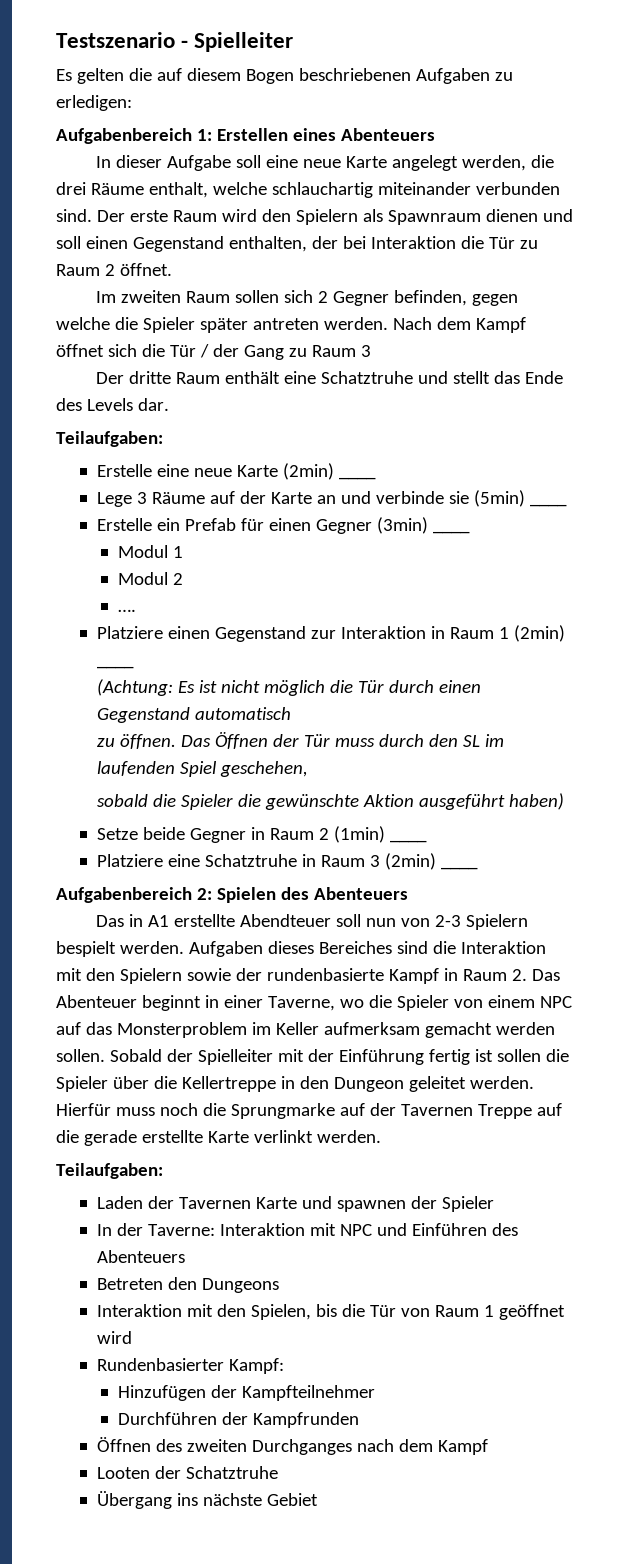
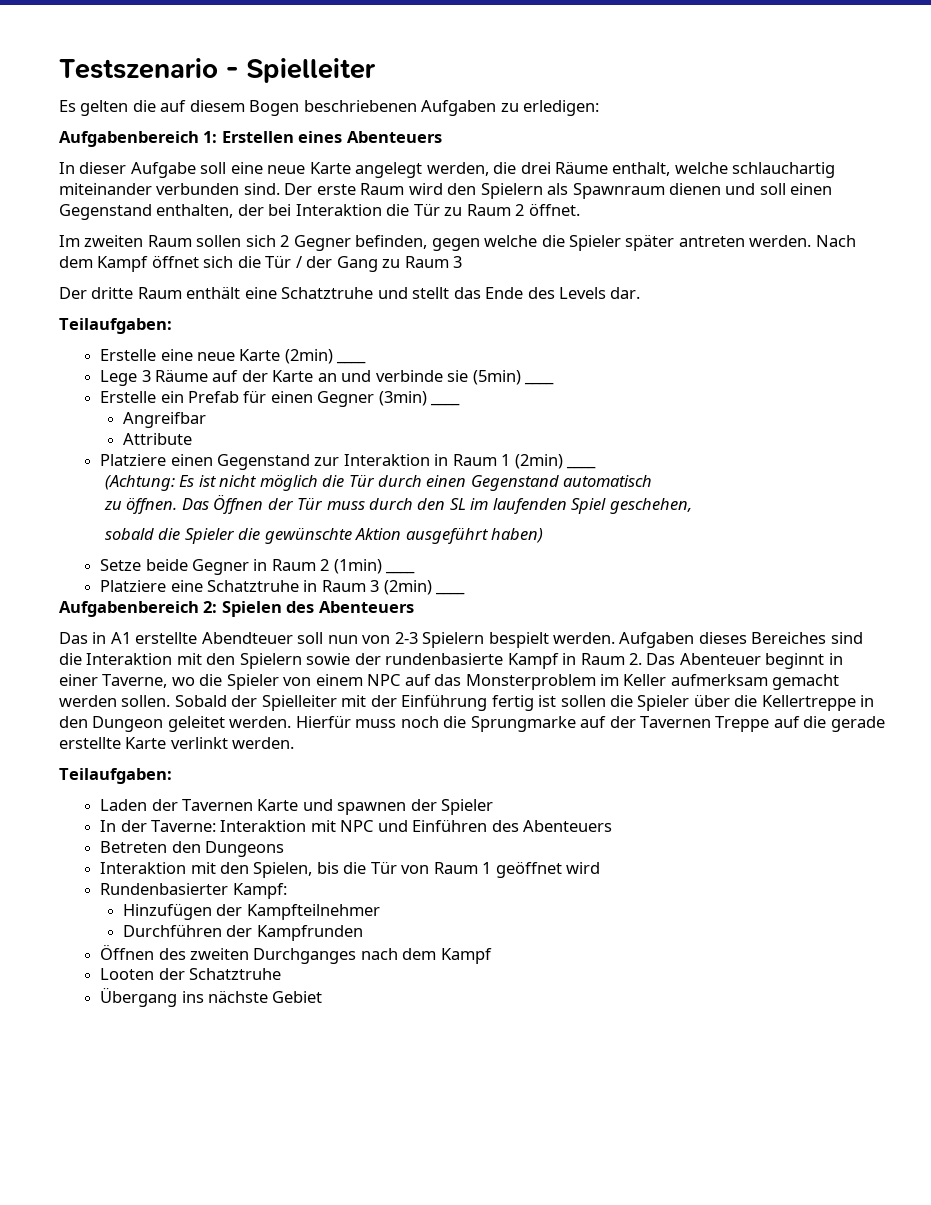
- Modul 1
- Modul 2
- ….
+ Angreifbar
+ Attribute

